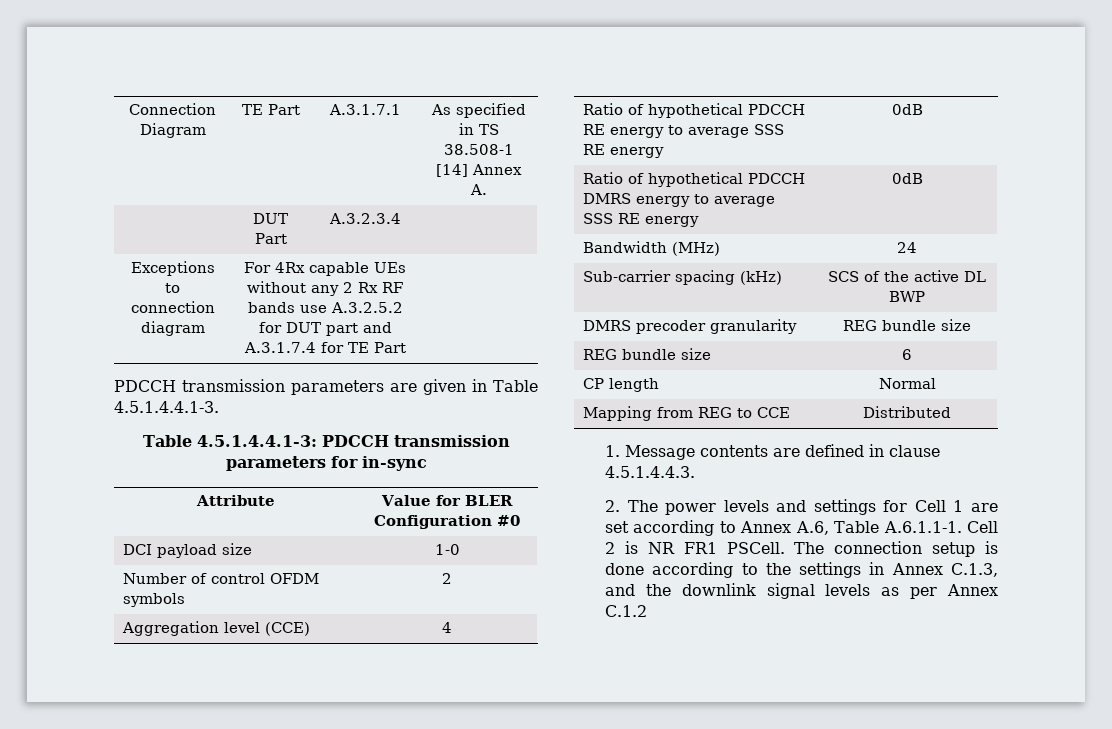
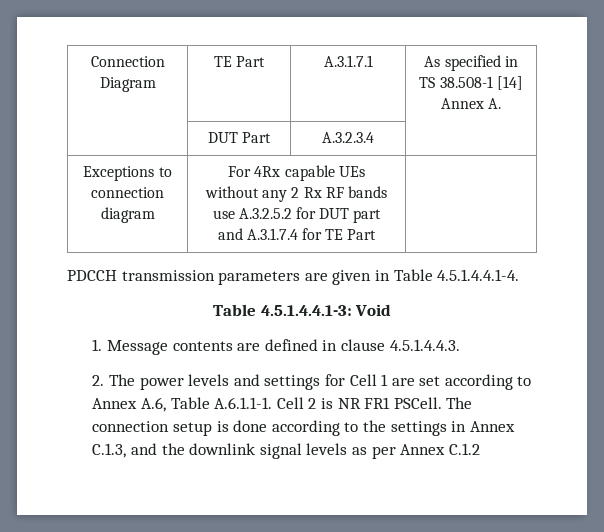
- PDCCH transmission parameters are given in Table 4.5.1.4.4.1-3.
+ PDCCH transmission parameters are given in Table 4.5.1.4.4.1-4.
- Table 4.5.1.4.4.1-3: PDCCH transmission parameters for in-sync
- Attribute | Value for BLER Configuration #0
- DCI payload size | 1-0
- Number of control OFDM symbols | 2
- Aggregation level (CCE) | 4
- Ratio of hypothetical PDCCH RE energy to average SSS RE energy | 0dB
- Ratio of hypothetical PDCCH DMRS energy to average SSS RE energy | 0dB
- Bandwidth (MHz) | 24
- Sub-carrier spacing (kHz) | SCS of the active DL BWP
- DMRS precoder granularity | REG bundle size
- REG bundle size | 6
- CP length | Normal
- Mapping from REG to CCE | Distributed
+ Table 4.5.1.4.4.1-3: Void

